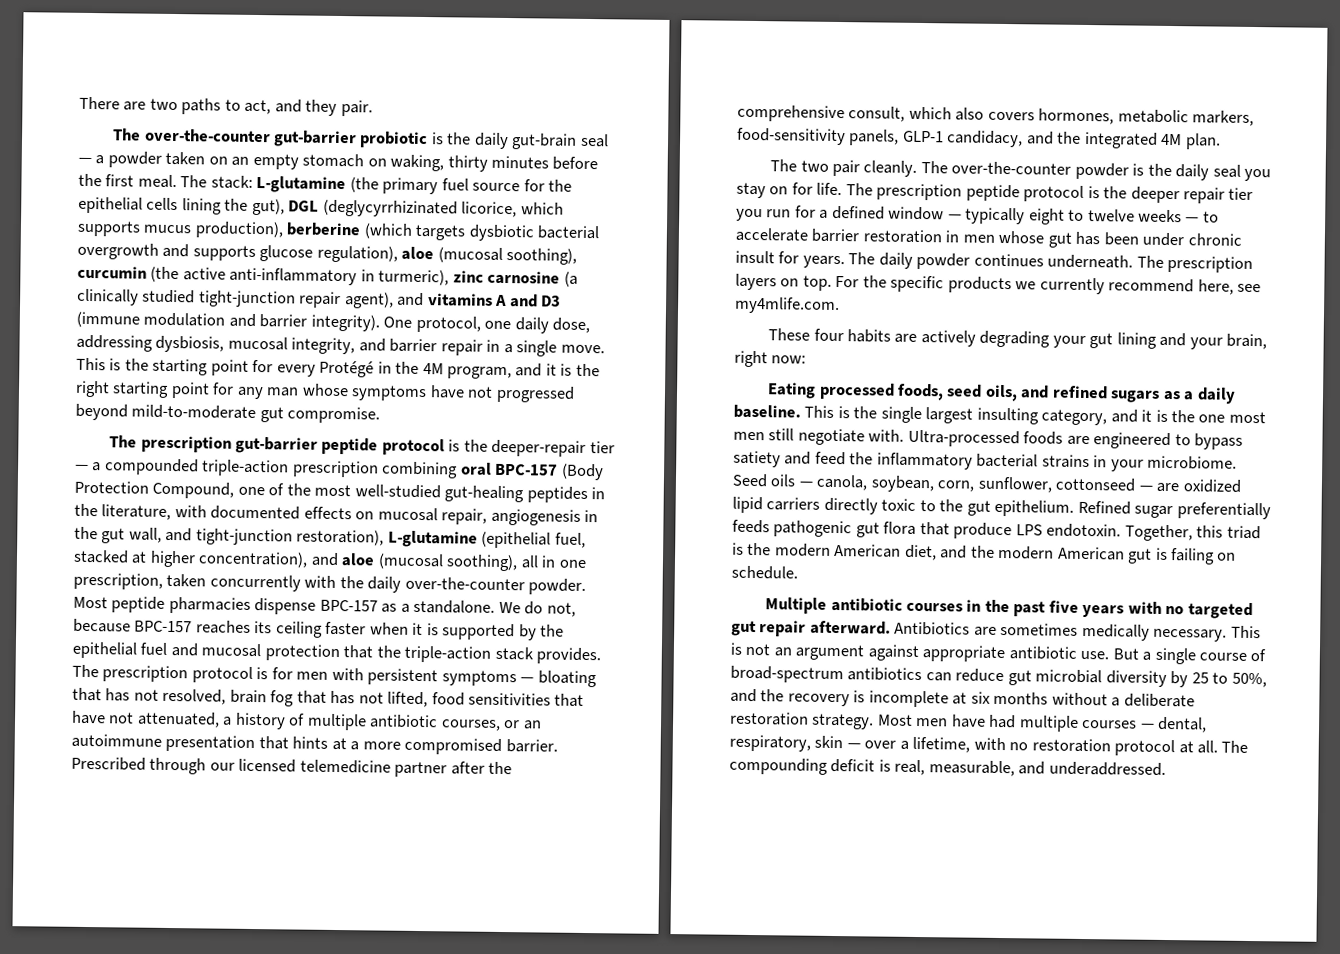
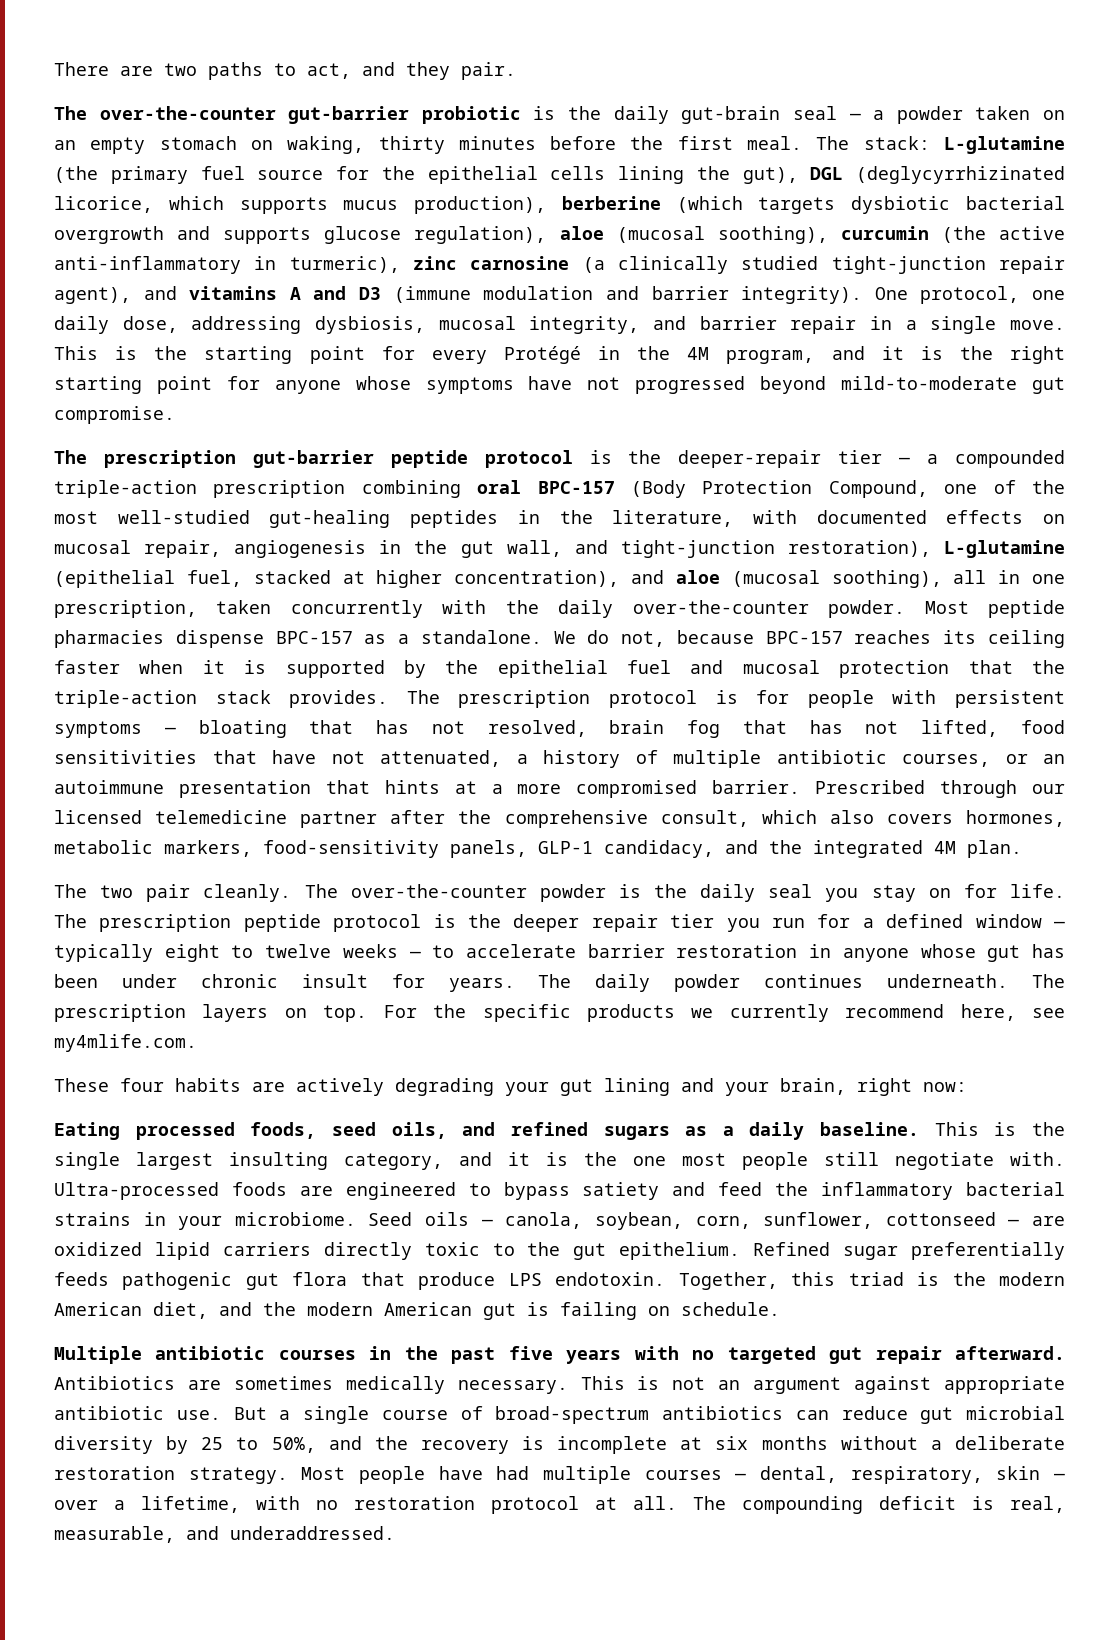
- This is the starting point for every Protégé in the 4M program, and it is the right starting point for any man whose symptoms have not progressed beyond mild-to-moderate gut compromise.
+ This is the starting point for every Protégé in the 4M program, and it is the right starting point for anyone whose symptoms have not progressed beyond mild-to-moderate gut compromise.
- The prescription protocol is for men with persistent symptoms — bloating that has not resolved, brain fog that has not lifted, food sensitivities that have not attenuated, a history of multiple antibiotic courses, or an autoimmune presentation that hints at a more compromised barrier.
+ The prescription protocol is for people with persistent symptoms — bloating that has not resolved, brain fog that has not lifted, food sensitivities that have not attenuated, a history of multiple antibiotic courses, or an autoimmune presentation that hints at a more compromised barrier.
- The prescription peptide protocol is the deeper repair tier you run for a defined window — typically eight to twelve weeks — to accelerate barrier restoration in men whose gut has been under chronic insult for years.
+ The prescription peptide protocol is the deeper repair tier you run for a defined window — typically eight to twelve weeks — to accelerate barrier restoration in anyone whose gut has been under chronic insult for years.
- This is the single largest insulting category, and it is the one most men still negotiate with.
+ This is the single largest insulting category, and it is the one most people still negotiate with.
- Most men have had multiple courses — dental, respiratory, skin — over a lifetime, with no restoration protocol at all.
+ Most people have had multiple courses — dental, respiratory, skin — over a lifetime, with no restoration protocol at all.

